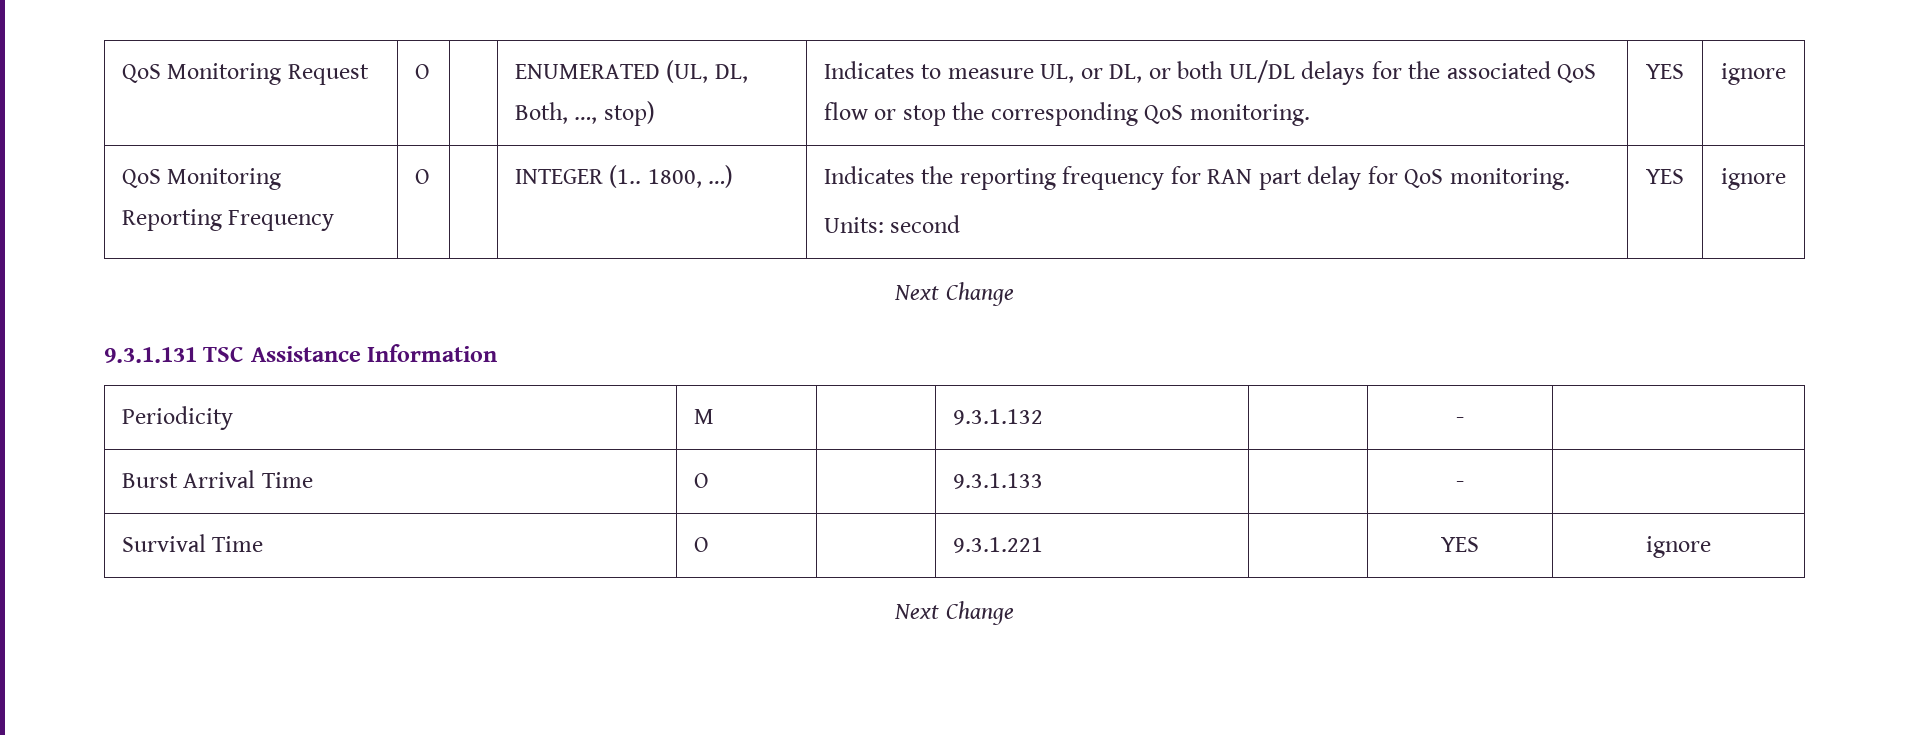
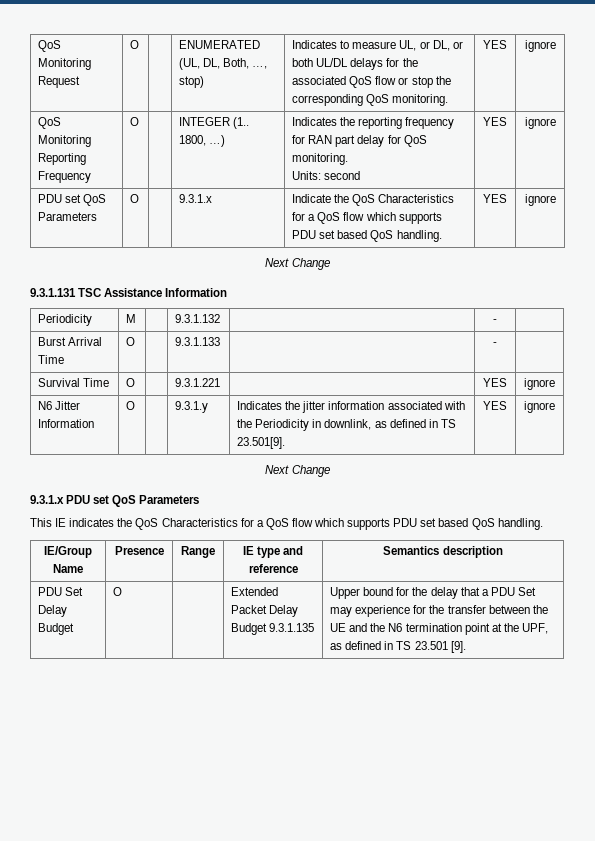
+ PDU set QoS Parameters | O | | 9.3.1.x | Indicate the QoS Characteristics for a QoS flow which supports PDU set based QoS handling. | YES | ignore
  Survival Time | O | | 9.3.1.221 | | YES | ignore
+ N6 Jitter Information | O | | 9.3.1.y | Indicates the jitter information associated with the Periodicity in downlink, as defined in TS 23.501[9]. | YES | ignore
  Next Change
+ 9.3.1.x PDU set QoS Parameters
+ This IE indicates the QoS Characteristics for a QoS flow which supports PDU set based QoS handling.
+ IE/Group Name | Presence | Range | IE type and reference | Semantics description
+ PDU Set Delay Budget | O | | Extended Packet Delay Budget 9.3.1.135 | Upper bound for the delay that a PDU Set may experience for the transfer between the UE and the N6 termination point at the UPF, as defined in TS 23.501 [9].

